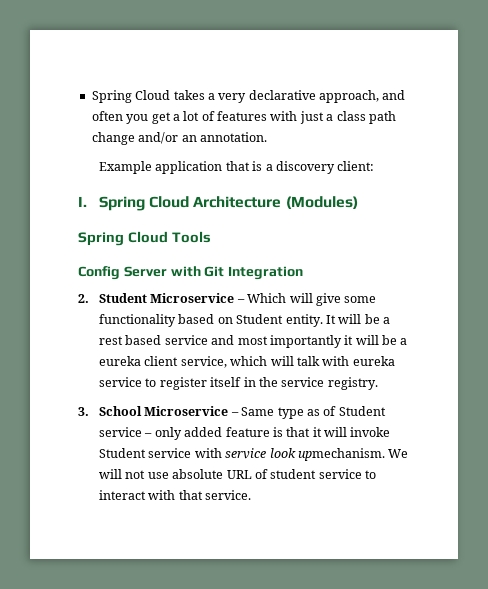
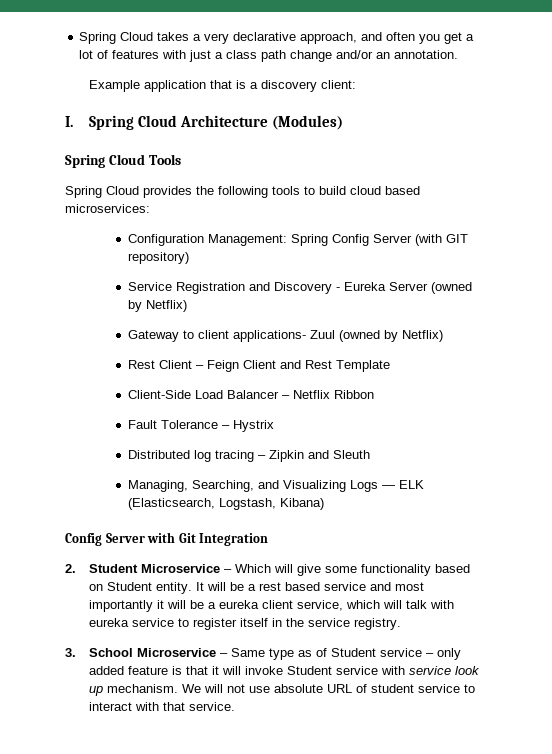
+ Spring Cloud provides the following tools to build cloud based microservices:
+ Configuration Management: Spring Config Server (with GIT repository)
+ Service Registration and Discovery - Eureka Server (owned by Netflix)
+ Gateway to client applications- Zuul (owned by Netflix)
+ Rest Client – Feign Client and Rest Template
+ Client-Side Load Balancer – Netflix Ribbon
+ Fault Tolerance – Hystrix
+ Distributed log tracing – Zipkin and Sleuth
+ Managing, Searching, and Visualizing Logs — ELK (Elasticsearch, Logstash, Kibana)
- 3. School Microservice – Same type as of Student service – only added feature is that it will invoke Student service with service look upmechanism.
+ 3. School Microservice – Same type as of Student service – only added feature is that it will invoke Student service with service look up mechanism.

